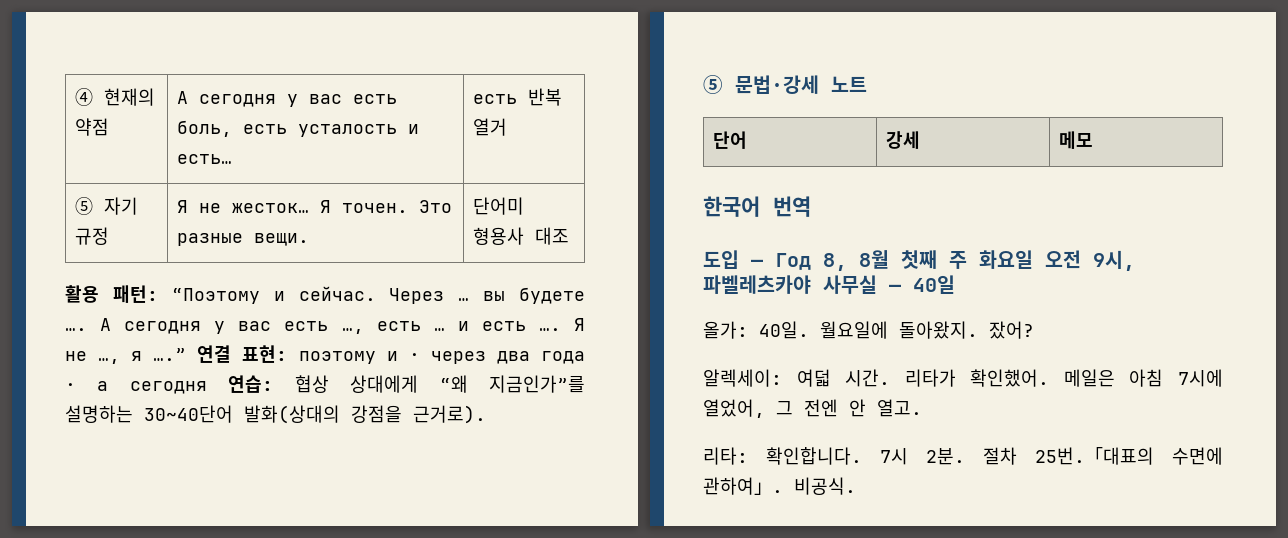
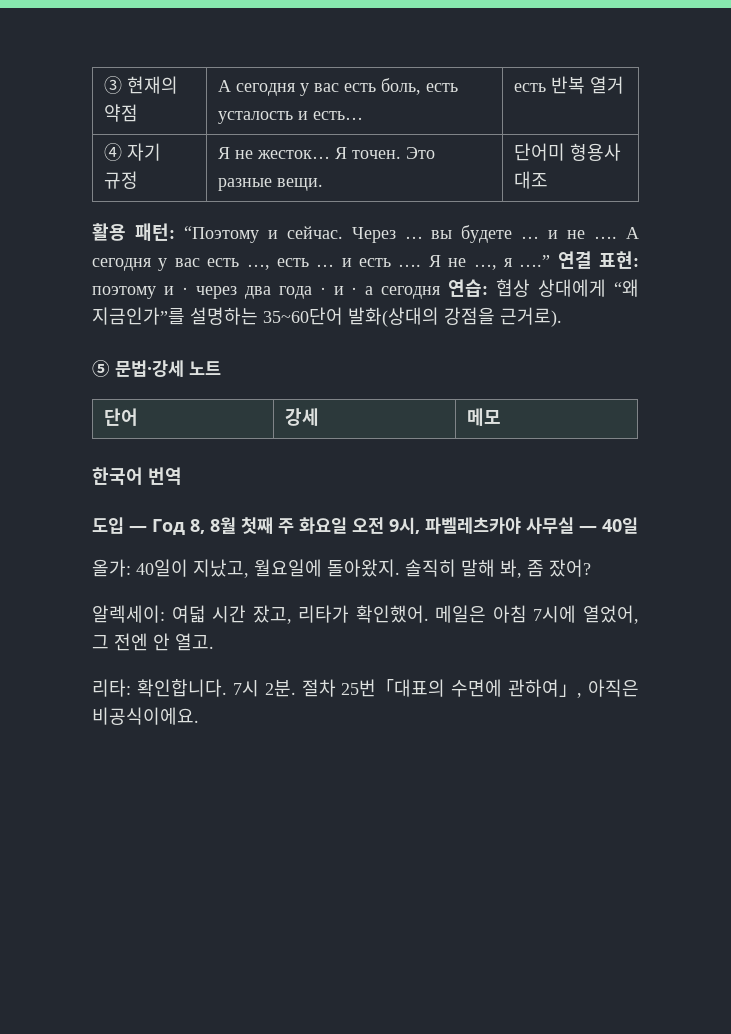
- ④ 현재의 약점 | А сегодня у вас есть боль, есть усталость и есть… | есть 반복 열거
+ ③ 현재의 약점 | А сегодня у вас есть боль, есть усталость и есть… | есть 반복 열거
- ⑤ 자기 규정 | Я не жесток… Я точен. Это разные вещи. | 단어미 형용사 대조
+ ④ 자기 규정 | Я не жесток… Я точен. Это разные вещи. | 단어미 형용사 대조
- Через … вы будете ….
+ Через … вы будете … и не ….
- 연결 표현: поэтому и · через два года · а сегодня 연습: 협상 상대에게 “왜 지금인가”를 설명하는 30~40단어 발화(상대의 강점을 근거로).
+ 연결 표현: поэтому и · через два года · и · а сегодня 연습: 협상 상대에게 “왜 지금인가”를 설명하는 35~60단어 발화(상대의 강점을 근거로).
- 올가: 40일. 월요일에 돌아왔지. 잤어?
+ 올가: 40일이 지났고, 월요일에 돌아왔지. 솔직히 말해 봐, 좀 잤어?
- 알렉세이: 여덟 시간. 리타가 확인했어.
+ 알렉세이: 여덟 시간 잤고, 리타가 확인했어.
- 절차 25번.「대표의 수면에 관하여」. 비공식.
+ 절차 25번「대표의 수면에 관하여」, 아직은 비공식이에요.

